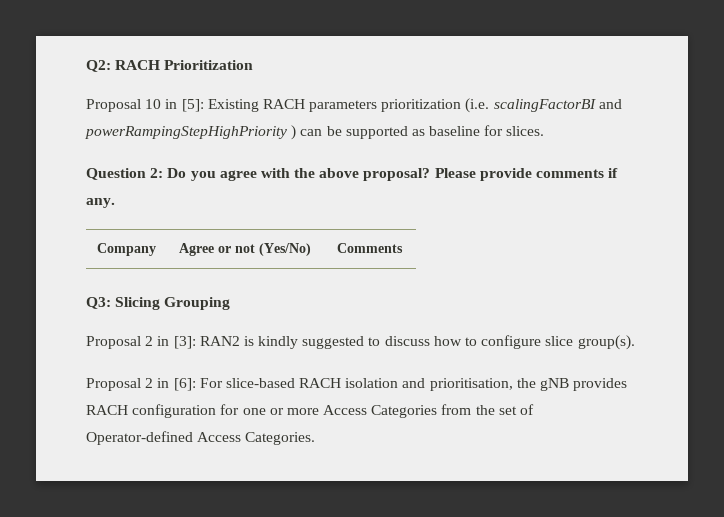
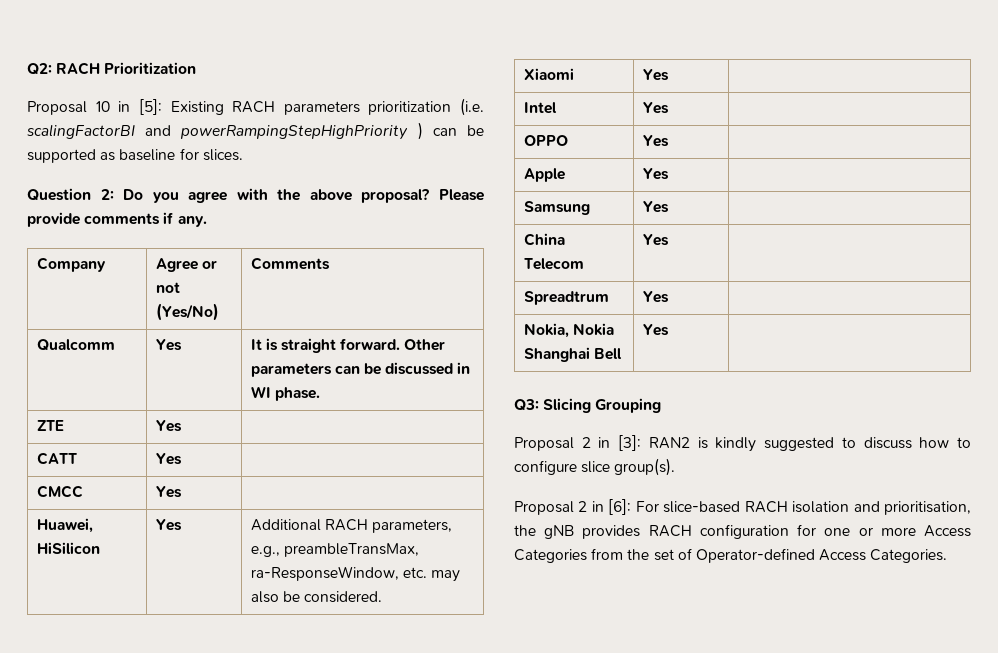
+ Qualcomm | Yes | It is straight forward. Other parameters can be discussed in WI phase.
+ ZTE | Yes |
+ CATT | Yes |
+ CMCC | Yes |
+ Huawei, HiSilicon | Yes | Additional RACH parameters, e.g., preambleTransMax, ra-ResponseWindow, etc. may also be considered.
+ Xiaomi | Yes |
+ Intel | Yes |
+ OPPO | Yes |
+ Apple | Yes |
+ Samsung | Yes |
+ China Telecom | Yes |
+ Spreadtrum | Yes |
+ Nokia, Nokia Shanghai Bell | Yes |

